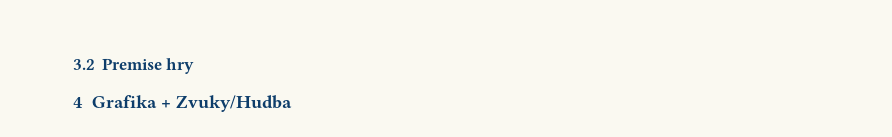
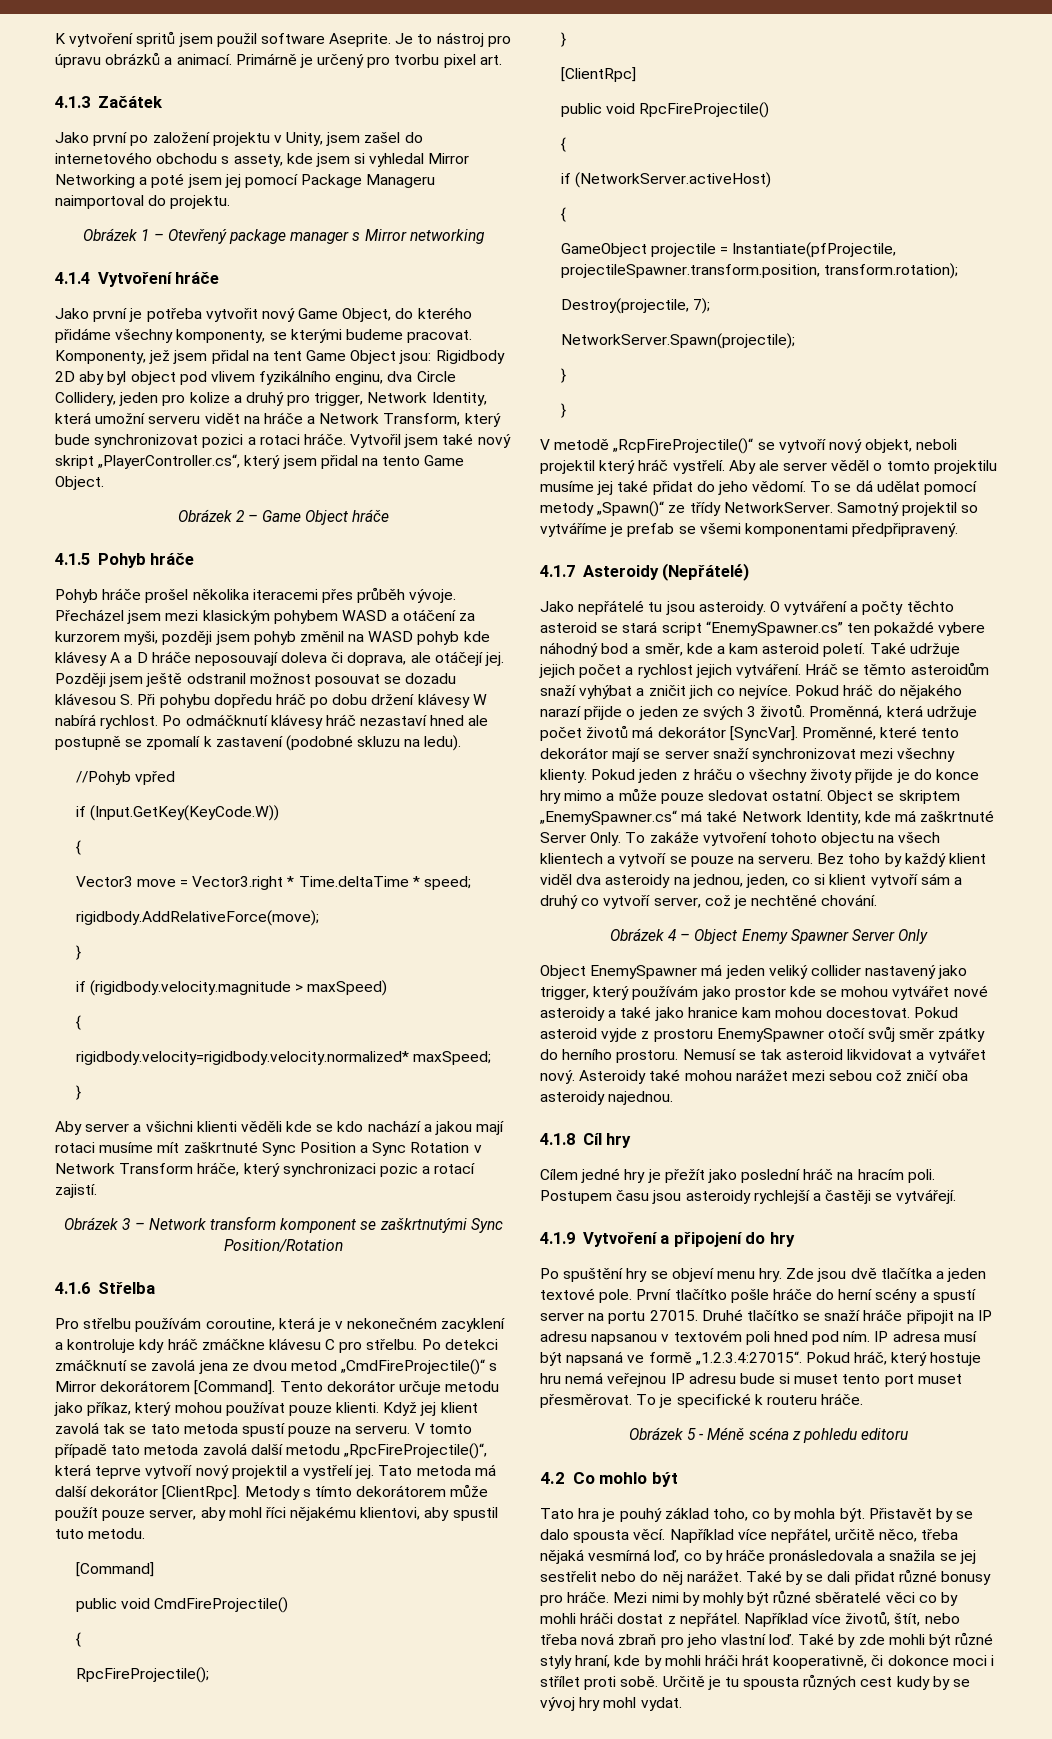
- 3.2 Premise hry
- 4 Grafika + Zvuky/Hudba
+ K vytvoření spritů jsem použil software Aseprite. Je to nástroj pro úpravu obrázků a animací. Primárně je určený pro tvorbu pixel art.
+ 4.1.3 Začátek
+ Jako první po založení projektu v Unity, jsem zašel do internetového obchodu s assety, kde jsem si vyhledal Mirror Networking a poté jsem jej pomocí Package Manageru naimportoval do projektu.
+ Obrázek 1 – Otevřený package manager s Mirror networking
+ 4.1.4 Vytvoření hráče
+ Jako první je potřeba vytvořit nový Game Object, do kterého přidáme všechny komponenty, se kterými budeme pracovat. Komponenty, jež jsem přidal na tent Game Object jsou: Rigidbody 2D aby byl object pod vlivem fyzikálního enginu, dva Circle Collidery, jeden pro kolize a druhý pro trigger, Network Identity, která umožní serveru vidět na hráče a Network Transform, který bude synchronizovat pozici a rotaci hráče. Vytvořil jsem také nový skript „PlayerController.cs“, který jsem přidal na tento Game Object.
+ Obrázek 2 – Game Object hráče
+ 4.1.5 Pohyb hráče
+ Pohyb hráče prošel několika iteracemi přes průběh vývoje. Přecházel jsem mezi klasickým pohybem WASD a otáčení za kurzorem myši, později jsem pohyb změnil na WASD pohyb kde klávesy A a D hráče neposouvají doleva či doprava, ale otáčejí jej. Později jsem ještě odstranil možnost posouvat se dozadu klávesou S. Při pohybu dopředu hráč po dobu držení klávesy W nabírá rychlost. Po odmáčknutí klávesy hráč nezastaví hned ale postupně se zpomalí k zastavení (podobné skluzu na ledu).
+ //Pohyb vpřed
+ if (Input.GetKey(KeyCode.W))
+ {
+ Vector3 move = Vector3.right * Time.deltaTime * speed;
+ rigidbody.AddRelativeForce(move);
+ }
+ if (rigidbody.velocity.magnitude > maxSpeed)
+ {
+ rigidbody.velocity=rigidbody.velocity.normalized* maxSpeed;
+ }
+ Aby server a všichni klienti věděli kde se kdo nachází a jakou mají rotaci musíme mít zaškrtnuté Sync Position a Sync Rotation v Network Transform hráče, který synchronizaci pozic a rotací zajistí.
+ Obrázek 3 – Network transform komponent se zaškrtnutými Sync Position/Rotation
+ 4.1.6 Střelba
+ Pro střelbu používám coroutine, která je v nekonečném zacyklení a kontroluje kdy hráč zmáčkne klávesu C pro střelbu. Po detekci zmáčknutí se zavolá jena ze dvou metod „CmdFireProjectile()“ s Mirror dekorátorem [Command]. Tento dekorátor určuje metodu jako příkaz, který mohou používat pouze klienti. Když jej klient zavolá tak se tato metoda spustí pouze na serveru. V tomto případě tato metoda zavolá další metodu „RpcFireProjectile()“, která teprve vytvoří nový projektil a vystřelí jej. Tato metoda má další dekorátor [ClientRpc]. Metody s tímto dekorátorem může použít pouze server, aby mohl říci nějakému klientovi, aby spustil tuto metodu.
+ [Command]
+ public void CmdFireProjectile()
+ {
+ RpcFireProjectile();
+ }
+ [ClientRpc]
+ public void RpcFireProjectile()
+ {
+ if (NetworkServer.activeHost)
+ {
+ GameObject projectile = Instantiate(pfProjectile, projectileSpawner.transform.position, transform.rotation);
+ Destroy(projectile, 7);
+ NetworkServer.Spawn(projectile);
+ }
+ }
+ V metodě „RcpFireProjectile()“ se vytvoří nový objekt, neboli projektil který hráč vystřelí. Aby ale server věděl o tomto projektilu musíme jej také přidat do jeho vědomí. To se dá udělat pomocí metody „Spawn()“ ze třídy NetworkServer. Samotný projektil so vytváříme je prefab se všemi komponentami předpřipravený.
+ 4.1.7 Asteroidy (Nepřátelé)
+ Jako nepřátelé tu jsou asteroidy. O vytváření a počty těchto asteroid se stará script “EnemySpawner.cs” ten pokaždé vybere náhodný bod a směr, kde a kam asteroid poletí. Také udržuje jejich počet a rychlost jejich vytváření. Hráč se těmto asteroidům snaží vyhýbat a zničit jich co nejvíce. Pokud hráč do nějakého narazí přijde o jeden ze svých 3 životů. Proměnná, která udržuje počet životů má dekorátor [SyncVar]. Proměnné, které tento dekorátor mají se server snaží synchronizovat mezi všechny klienty. Pokud jeden z hráču o všechny životy přijde je do konce hry mimo a může pouze sledovat ostatní. Object se skriptem „EnemySpawner.cs“ má také Network Identity, kde má zaškrtnuté Server Only. To zakáže vytvoření tohoto objectu na všech klientech a vytvoří se pouze na serveru. Bez toho by každý klient viděl dva asteroidy na jednou, jeden, co si klient vytvoří sám a druhý co vytvoří server, což je nechtěné chování.
+ Obrázek 4 – Object Enemy Spawner Server Only
+ Object EnemySpawner má jeden veliký collider nastavený jako trigger, který používám jako prostor kde se mohou vytvářet nové asteroidy a také jako hranice kam mohou docestovat. Pokud asteroid vyjde z prostoru EnemySpawner otočí svůj směr zpátky do herního prostoru. Nemusí se tak asteroid likvidovat a vytvářet nový. Asteroidy také mohou narážet mezi sebou což zničí oba asteroidy najednou.
+ 4.1.8 Cíl hry
+ Cílem jedné hry je přežít jako poslední hráč na hracím poli. Postupem času jsou asteroidy rychlejší a častěji se vytvářejí.
+ 4.1.9 Vytvoření a připojení do hry
+ Po spuštění hry se objeví menu hry. Zde jsou dvě tlačítka a jeden textové pole. První tlačítko pošle hráče do herní scény a spustí server na portu 27015. Druhé tlačítko se snaží hráče připojit na IP adresu napsanou v textovém poli hned pod ním. IP adresa musí být napsaná ve formě „1.2.3.4:27015“. Pokud hráč, který hostuje hru nemá veřejnou IP adresu bude si muset tento port muset přesměrovat. To je specifické k routeru hráče.
+ Obrázek 5 - Méně scéna z pohledu editoru
+ 4.2 Co mohlo být
+ Tato hra je pouhý základ toho, co by mohla být. Přistavět by se dalo spousta věcí. Například více nepřátel, určitě něco, třeba nějaká vesmírná loď, co by hráče pronásledovala a snažila se jej sestřelit nebo do něj narážet. Také by se dali přidat různé bonusy pro hráče. Mezi nimi by mohly být různé sběratelé věci co by mohli hráči dostat z nepřátel. Například více životů, štít, nebo třeba nová zbraň pro jeho vlastní loď. Také by zde mohli být různé styly hraní, kde by mohli hráči hrát kooperativně, či dokonce moci i střílet proti sobě. Určitě je tu spousta různých cest kudy by se vývoj hry mohl vydat.

